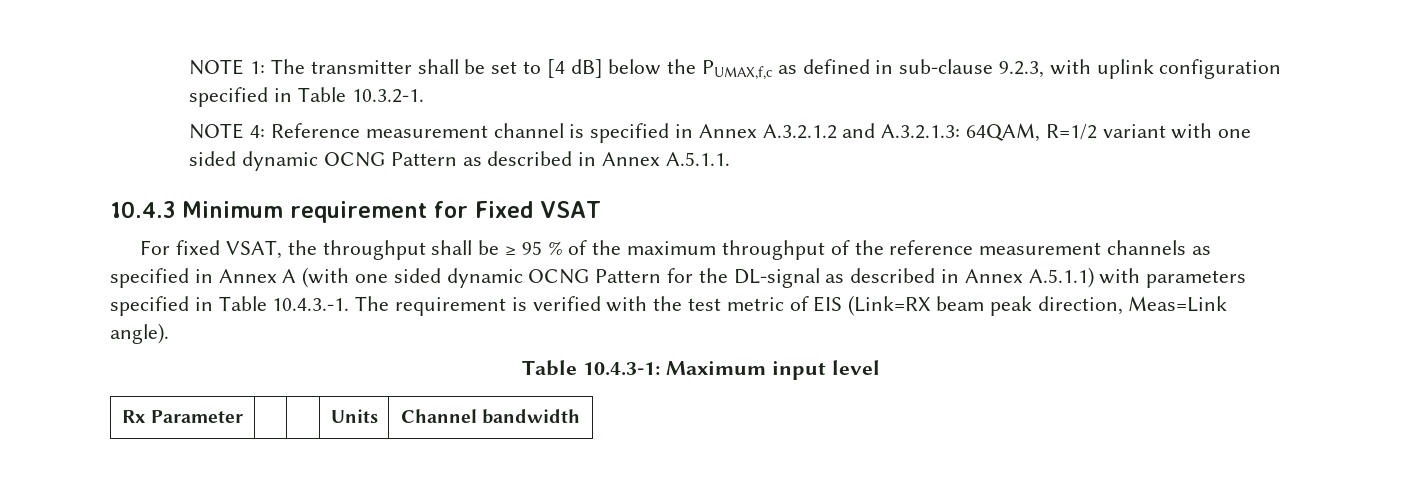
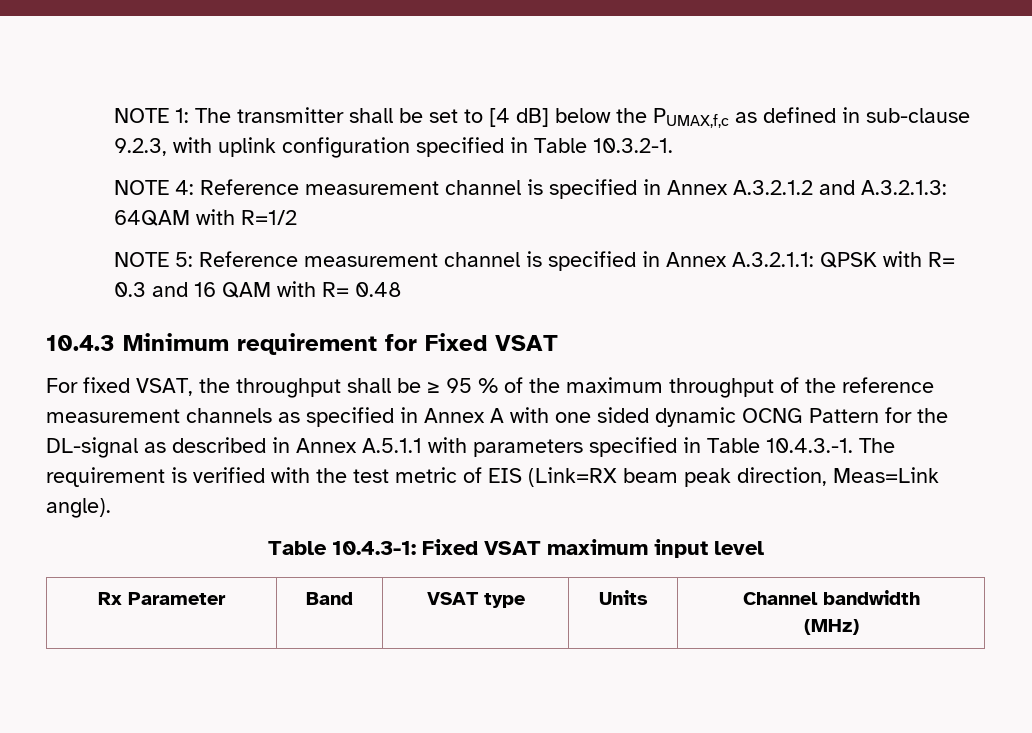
- NOTE 4: Reference measurement channel is specified in Annex A.3.2.1.2 and A.3.2.1.3: 64QAM, R=1/2 variant with one sided dynamic OCNG Pattern as described in Annex A.5.1.1.
+ NOTE 4: Reference measurement channel is specified in Annex A.3.2.1.2 and A.3.2.1.3: 64QAM with R=1/2
+ NOTE 5: Reference measurement channel is specified in Annex A.3.2.1.1: QPSK with R= 0.3 and 16 QAM with R= 0.48
- For fixed VSAT, the throughput shall be ≥ 95 % of the maximum throughput of the reference measurement channels as specified in Annex A (with one sided dynamic OCNG Pattern for the DL-signal as described in Annex A.5.1.1) with parameters specified in Table 10.4.3.-1. The requirement is verified with the test metric of EIS (Link=RX beam peak direction, Meas=Link angle).
+ For fixed VSAT, the throughput shall be ≥ 95 % of the maximum throughput of the reference measurement channels as specified in Annex A with one sided dynamic OCNG Pattern for the DL-signal as described in Annex A.5.1.1 with parameters specified in Table 10.4.3.-1. The requirement is verified with the test metric of EIS (Link=RX beam peak direction, Meas=Link angle).
- Table 10.4.3-1: Maximum input level
+ Table 10.4.3-1: Fixed VSAT maximum input level
- Rx Parameter | | | Units | Channel bandwidth
+ Rx Parameter | Band | VSAT type | Units | Channel bandwidth
+ (MHz)

